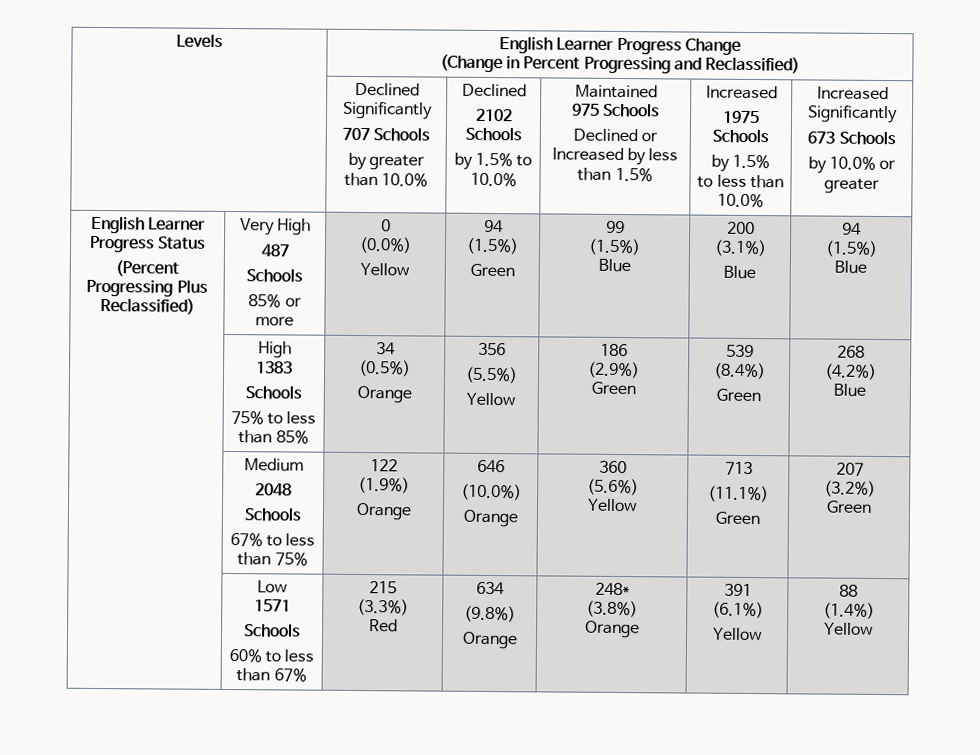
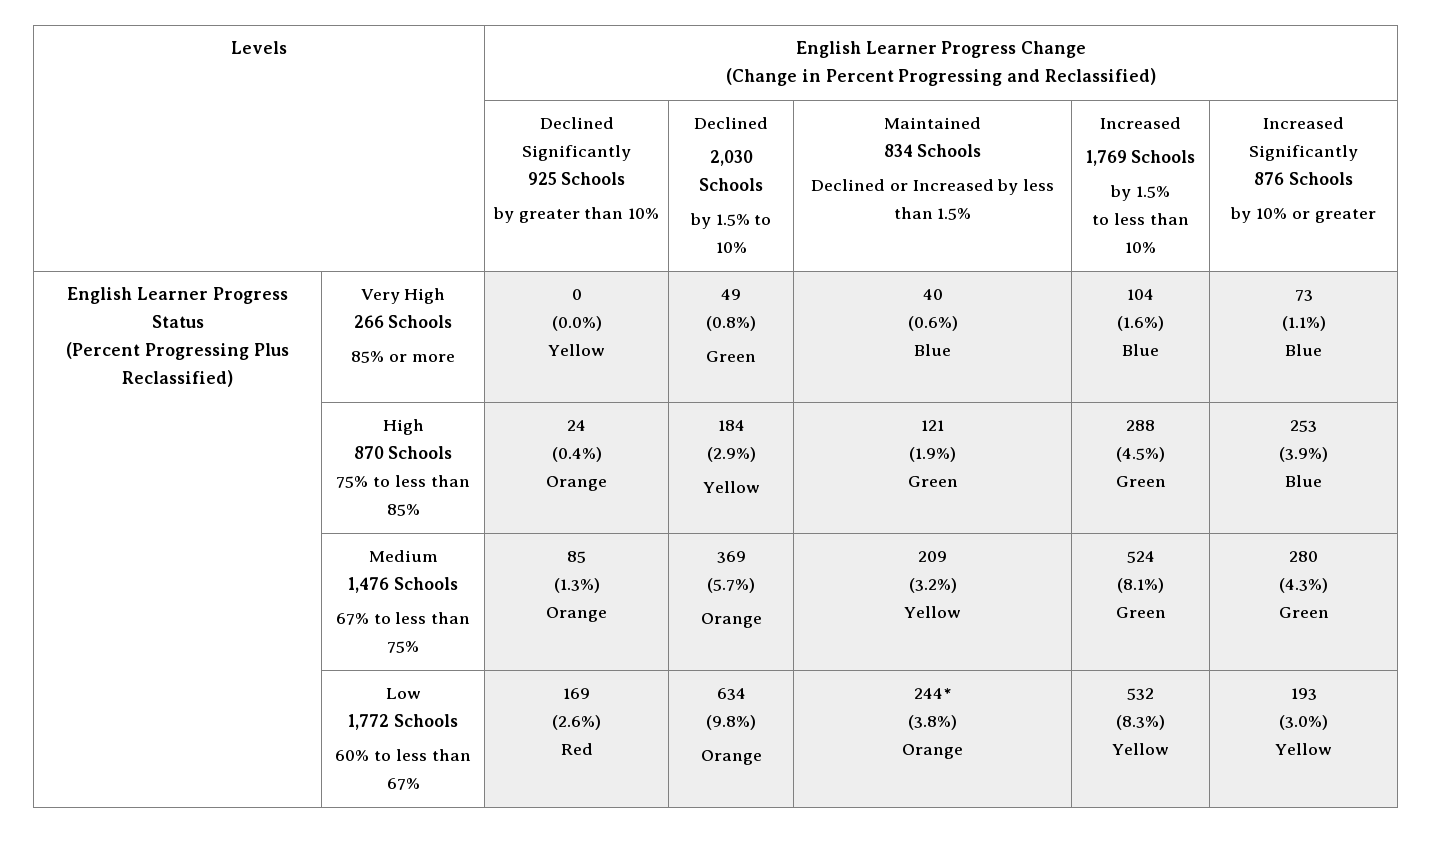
- 707 Schools
+ 925 Schools
- by greater than 10.0%
+ by greater than 10%
- 2102 Schools
+ 2,030 Schools
- by 1.5% to 10.0%
+ by 1.5% to 10%
- 975 Schools
+ 834 Schools
- 1975 Schools
+ 1,769 Schools
- to less than 10.0%
+ to less than 10%
- 673 Schools
- by 10.0% or greater
+ 876 Schools
+ by 10% or greater
  English Learner Progress Status
  (Percent Progressing Plus Reclassified) | Very High
- 487
- Schools
+ 266 Schools
  85% or more | 0
  (0.0%)
- Yellow | 94
- (1.5%)
- Green | 99
- (1.5%)
- Blue | 200
- (3.1%)
- Blue | 94
- (1.5%)
+ Yellow | 49
+ (0.8%)
+ Green | 40
+ (0.6%)
+ Blue | 104
+ (1.6%)
+ Blue | 73
+ (1.1%)
  | High
- 1383
- Schools
- 75% to less than 85% | 34
- (0.5%)
- Orange | 356
- (5.5%)
- Yellow | 186
+ 870 Schools
+ 75% to less than 85% | 24
+ (0.4%)
+ Orange | 184
  (2.9%)
- Green | 539
- (8.4%)
- Green | 268
- (4.2%)
+ Yellow | 121
+ (1.9%)
+ Green | 288
+ (4.5%)
+ Green | 253
+ (3.9%)
  | Medium
- 2048
- Schools
- 67% to less than 75% | 122
- (1.9%)
- Orange | 646
- (10.0%)
- Orange | 360
- (5.6%)
- Yellow | 713
- (11.1%)
- Green | 207
+ 1,476 Schools
+ 67% to less than 75% | 85
+ (1.3%)
+ Orange | 369
+ (5.7%)
+ Orange | 209
  (3.2%)
+ Yellow | 524
+ (8.1%)
+ Green | 280
+ (4.3%)
  | Low
- 1571
- Schools
- 60% to less than 67% | 215
- (3.3%)
+ 1,772 Schools
+ 60% to less than 67% | 169
+ (2.6%)
  Red | 634
  (9.8%)
- Orange | 248*
+ Orange | 244*
  (3.8%)
- Orange | 391
- (6.1%)
- Yellow | 88
- (1.4%)
+ Orange | 532
+ (8.3%)
+ Yellow | 193
+ (3.0%)

